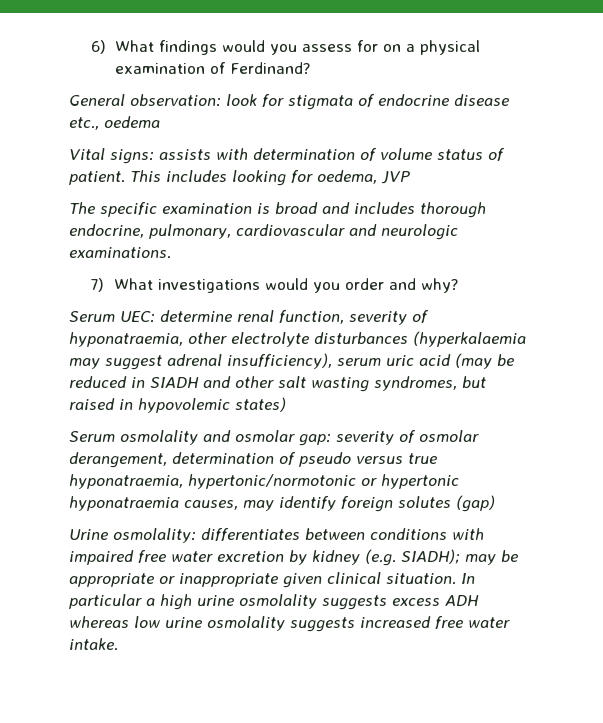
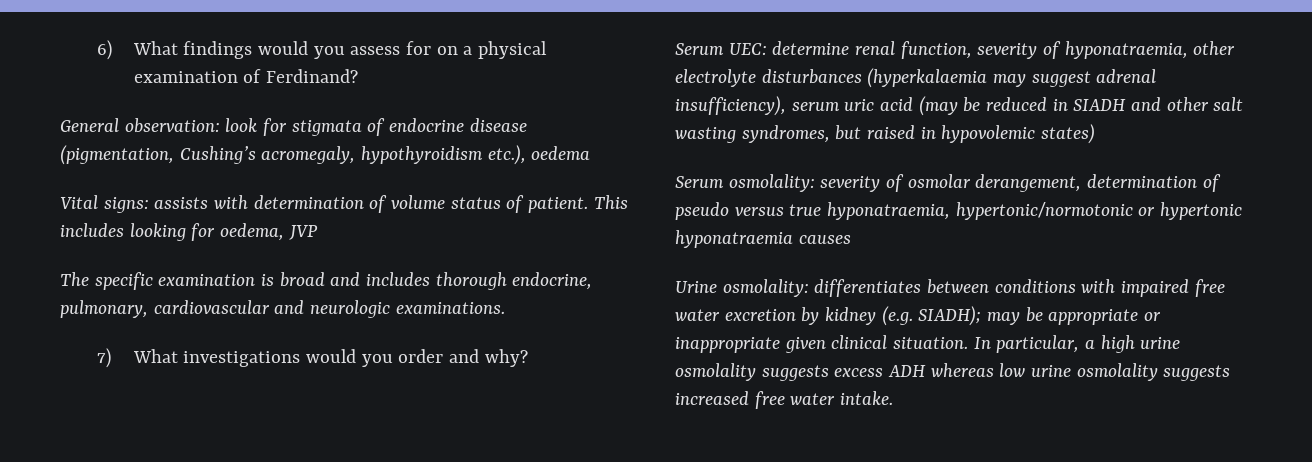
- General observation: look for stigmata of endocrine disease etc., oedema
+ General observation: look for stigmata of endocrine disease (pigmentation, Cushing’s acromegaly, hypothyroidism etc.), oedema
- Serum osmolality and osmolar gap: severity of osmolar derangement, determination of pseudo versus true hyponatraemia, hypertonic/normotonic or hypertonic hyponatraemia causes, may identify foreign solutes (gap)
+ Serum osmolality: severity of osmolar derangement, determination of pseudo versus true hyponatraemia, hypertonic/normotonic or hypertonic hyponatraemia causes
- In particular a high urine osmolality suggests excess ADH whereas low urine osmolality suggests increased free water intake.
+ In particular, a high urine osmolality suggests excess ADH whereas low urine osmolality suggests increased free water intake.

